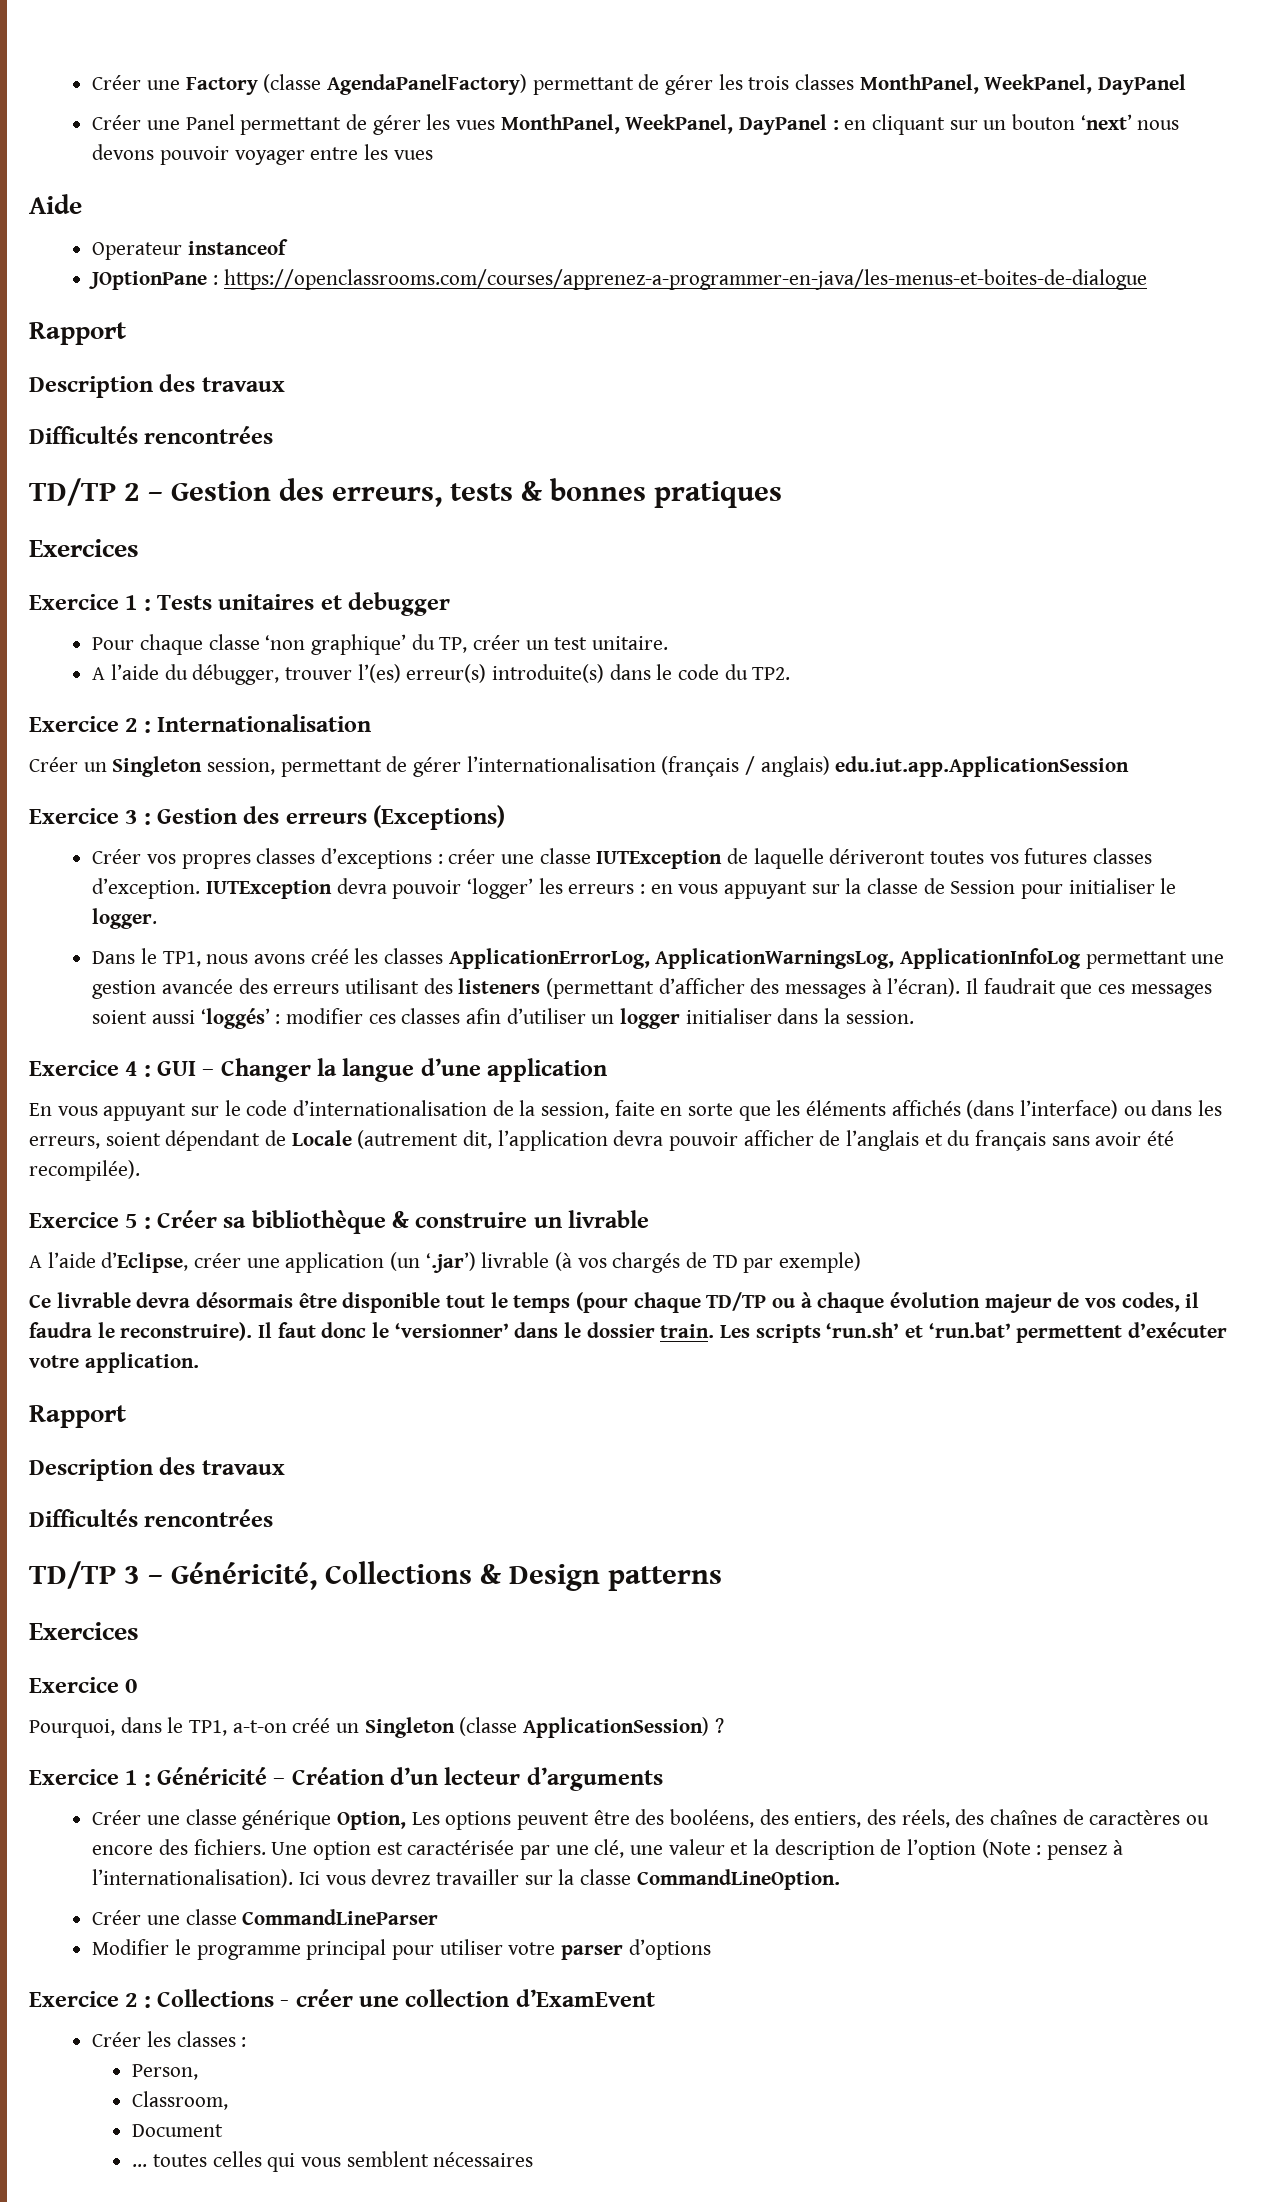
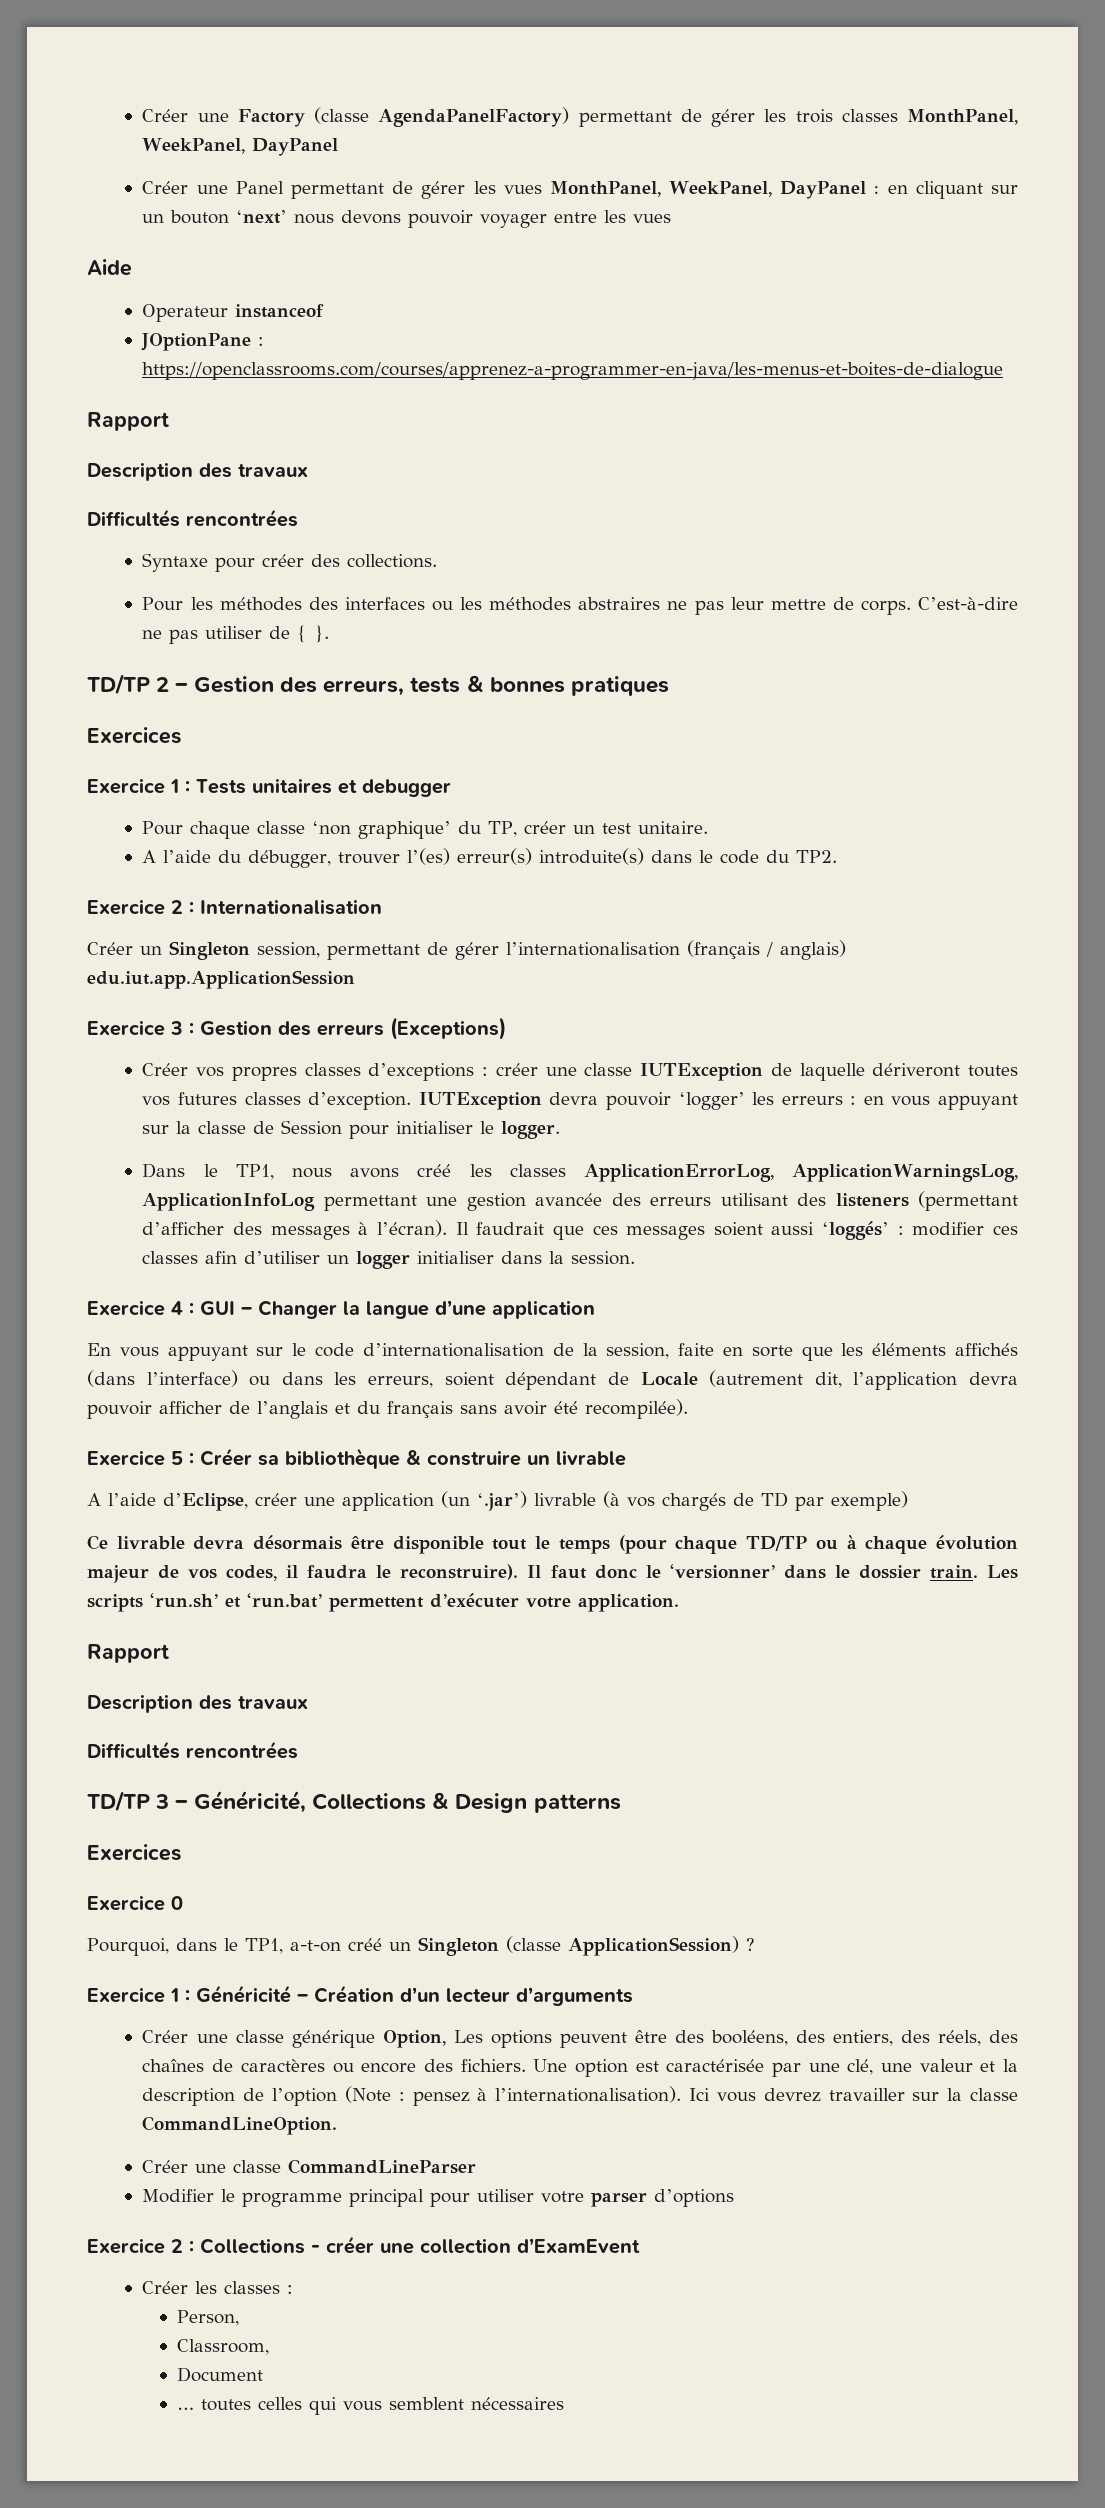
+ Syntaxe pour créer des collections.
+ Pour les méthodes des interfaces ou les méthodes abstraires ne pas leur mettre de corps. C’est-à-dire ne pas utiliser de { }.

